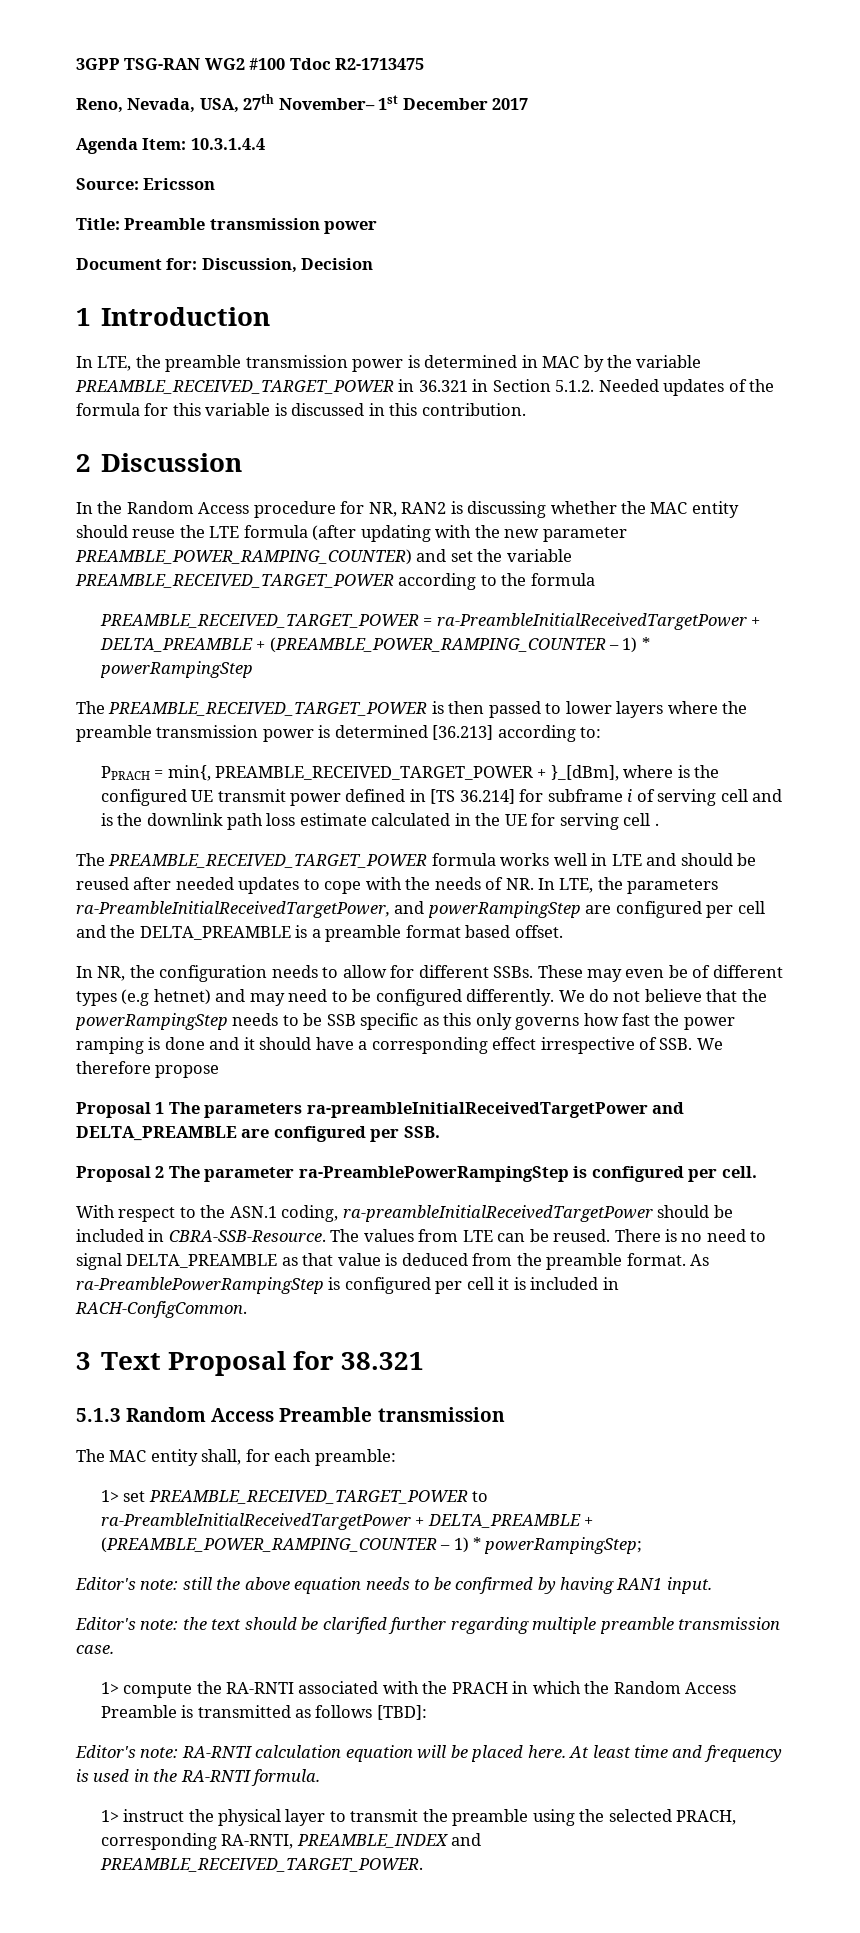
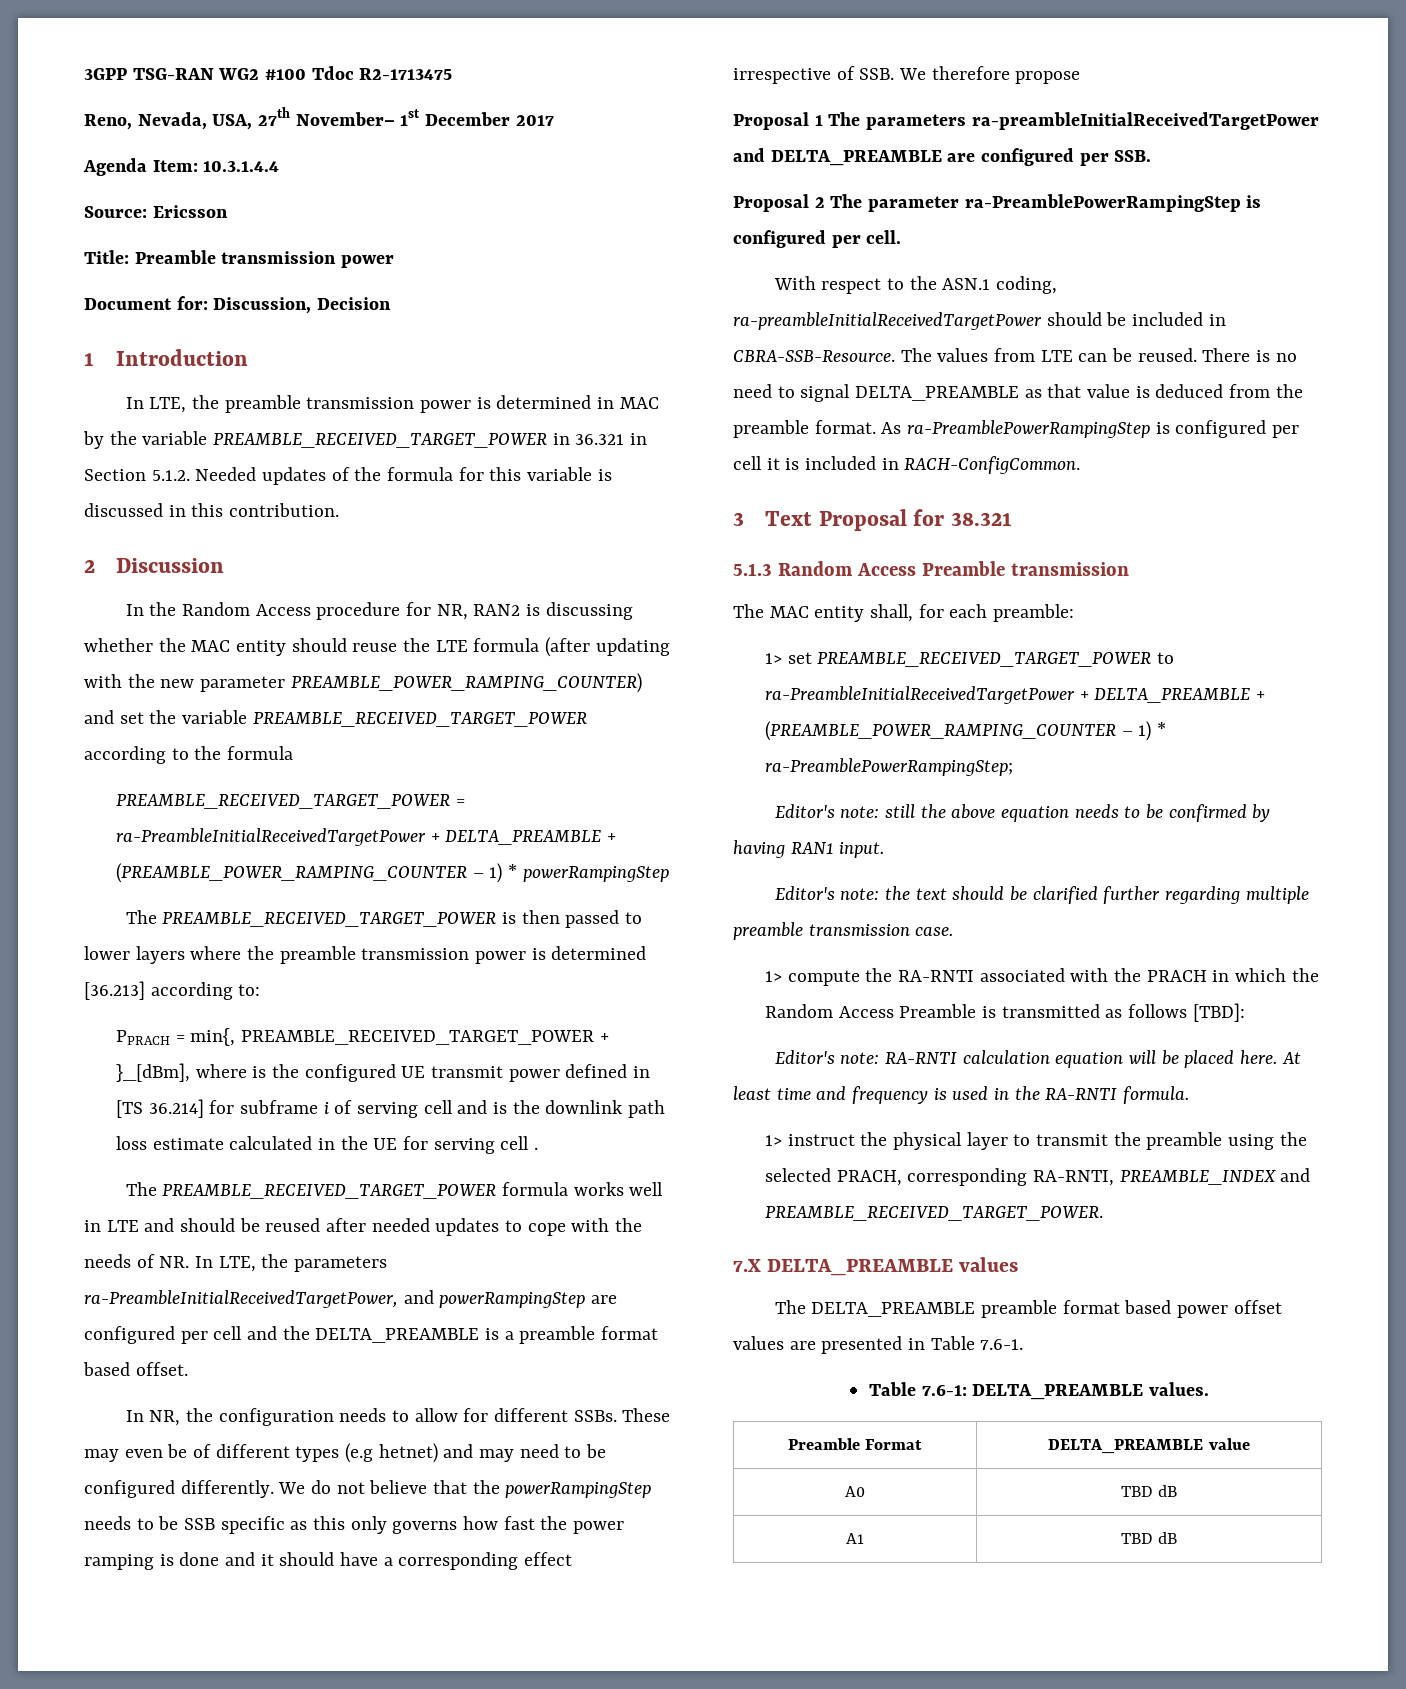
- 1> set PREAMBLE_RECEIVED_TARGET_POWER to ra-PreambleInitialReceivedTargetPower + DELTA_PREAMBLE + (PREAMBLE_POWER_RAMPING_COUNTER – 1) * powerRampingStep;
+ 1> set PREAMBLE_RECEIVED_TARGET_POWER to ra-PreambleInitialReceivedTargetPower + DELTA_PREAMBLE + (PREAMBLE_POWER_RAMPING_COUNTER – 1) * ra-PreamblePowerRampingStep;
+ 7.X DELTA_PREAMBLE values
+ The DELTA_PREAMBLE preamble format based power offset values are presented in Table 7.6-1.
+ Table 7.6-1: DELTA_PREAMBLE values.
+ Preamble Format | DELTA_PREAMBLE value
+ A0 | TBD dB
+ A1 | TBD dB

